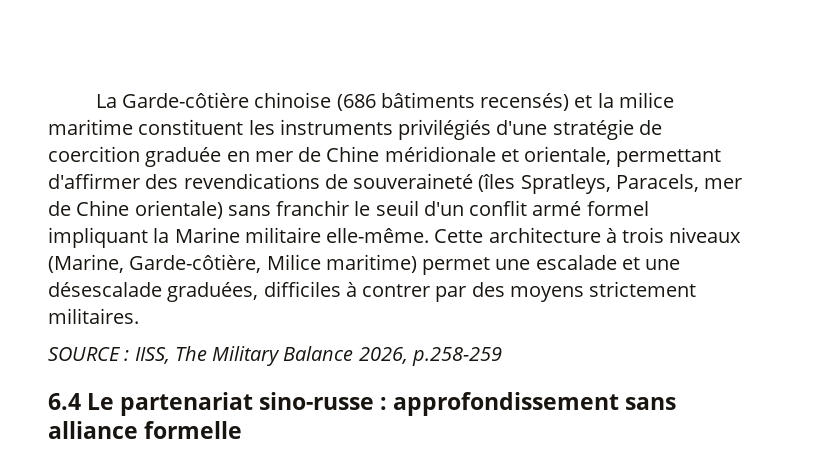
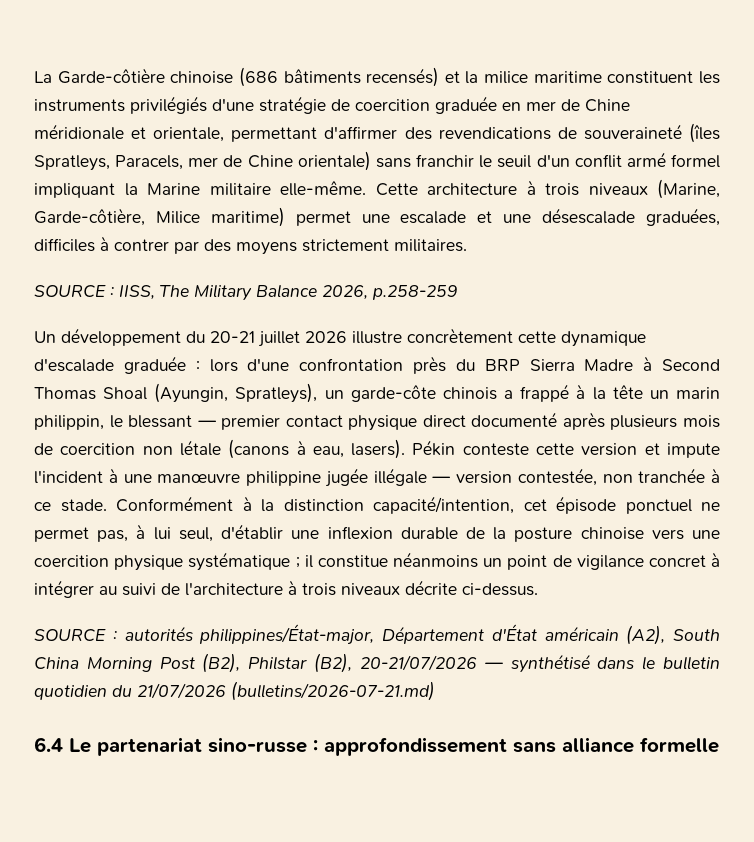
+ Un développement du 20-21 juillet 2026 illustre concrètement cette dynamique d'escalade graduée : lors d'une confrontation près du BRP Sierra Madre à Second Thomas Shoal (Ayungin, Spratleys), un garde-côte chinois a frappé à la tête un marin philippin, le blessant — premier contact physique direct documenté après plusieurs mois de coercition non létale (canons à eau, lasers). Pékin conteste cette version et impute l'incident à une manœuvre philippine jugée illégale — version contestée, non tranchée à ce stade. Conformément à la distinction capacité/intention, cet épisode ponctuel ne permet pas, à lui seul, d'établir une inflexion durable de la posture chinoise vers une coercition physique systématique ; il constitue néanmoins un point de vigilance concret à intégrer au suivi de l'architecture à trois niveaux décrite ci-dessus.
+ SOURCE : autorités philippines/État-major, Département d'État américain (A2), South China Morning Post (B2), Philstar (B2), 20-21/07/2026 — synthétisé dans le bulletin quotidien du 21/07/2026 (bulletins/2026-07-21.md)

